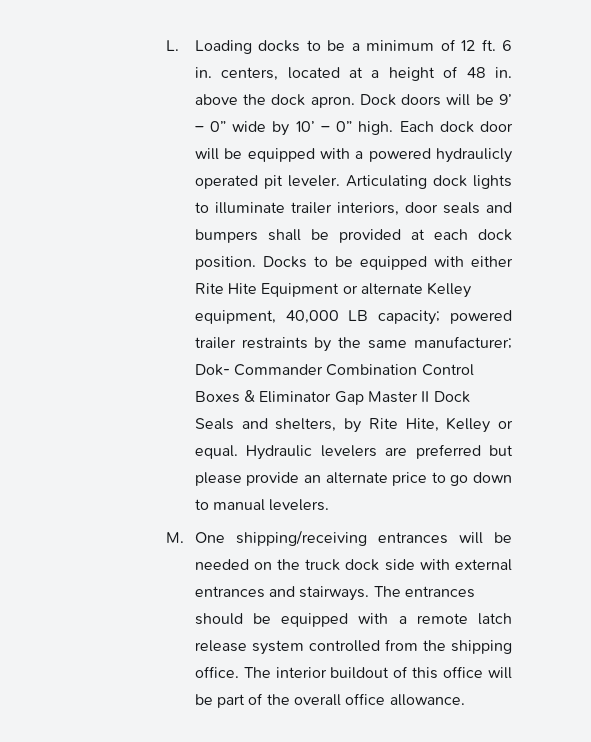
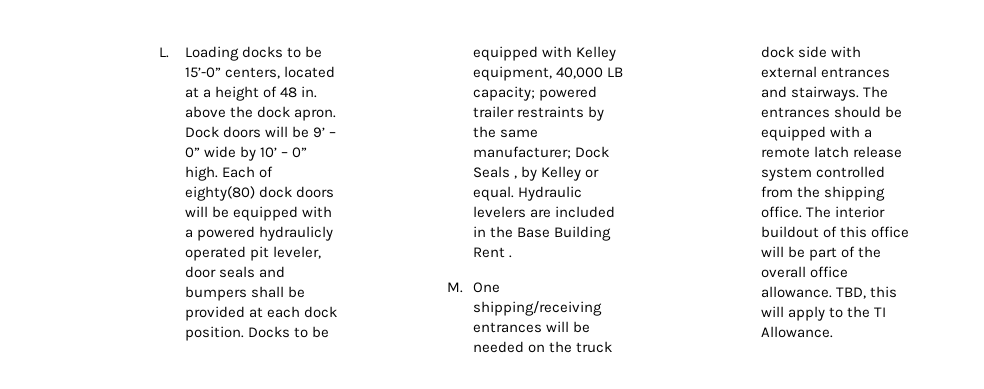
- L. Loading docks to be a minimum of 12 ft. 6 in. centers, located at a height of 48 in. above the dock apron.
+ L. Loading docks to be 15’-0” centers, located at a height of 48 in. above the dock apron.
- Each dock door will be equipped with a powered hydraulicly operated pit leveler. Articulating dock lights to illuminate trailer interiors, door seals and bumpers shall be provided at each dock position.
+ Each of eighty(80) dock doors will be equipped with a powered hydraulicly operated pit leveler, door seals and bumpers shall be provided at each dock position.
- Docks to be equipped with either Rite Hite Equipment or alternate Kelley equipment, 40,000 LB capacity; powered trailer restraints by the same manufacturer; Dok- Commander Combination Control Boxes & Eliminator Gap Master II Dock Seals and shelters, by Rite Hite, Kelley or equal.
+ Docks to be equipped with Kelley equipment, 40,000 LB capacity; powered trailer restraints by the same manufacturer; Dock Seals , by Kelley or equal.
- Hydraulic levelers are preferred but please provide an alternate price to go down to manual levelers.
+ Hydraulic levelers are included in the Base Building Rent .
+ TBD, this will apply to the TI Allowance.

